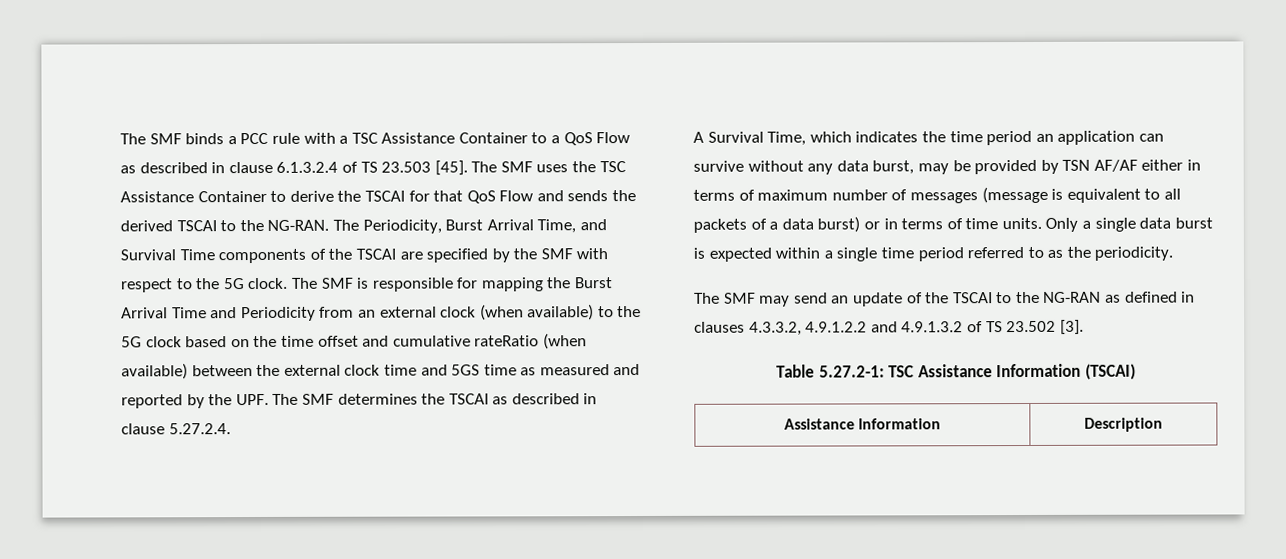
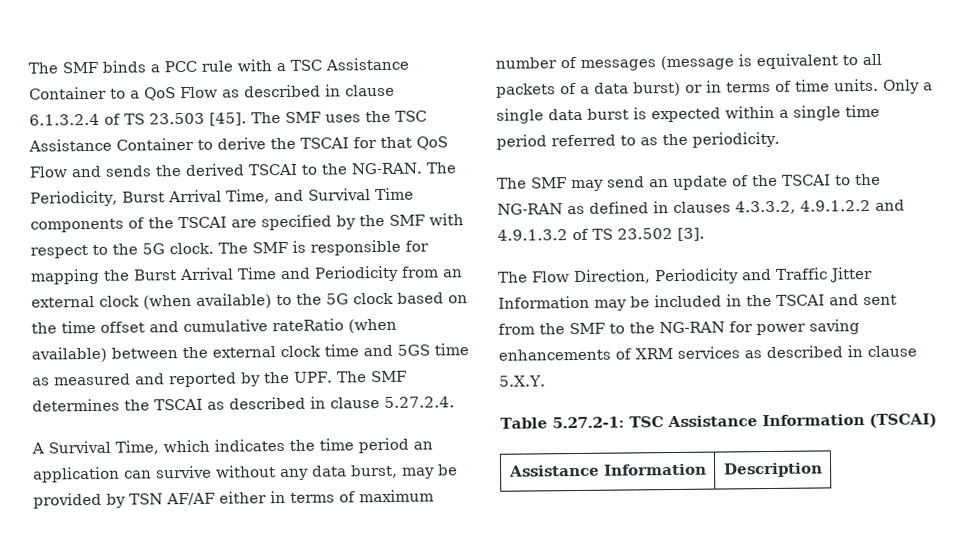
+ The Flow Direction, Periodicity and Traffic Jitter Information may be included in the TSCAI and sent from the SMF to the NG-RAN for power saving enhancements of XRM services as described in clause 5.X.Y.

